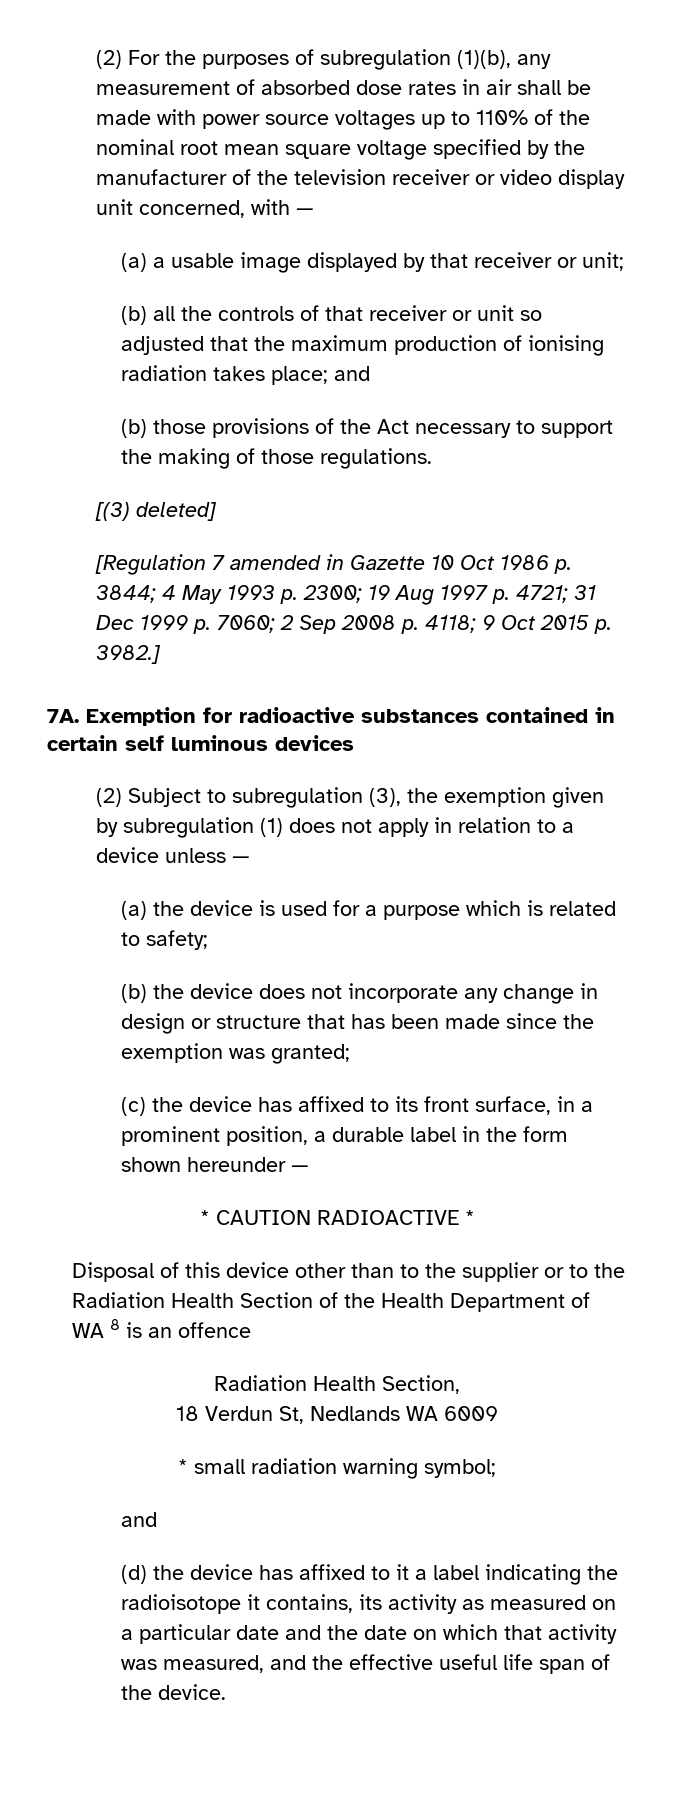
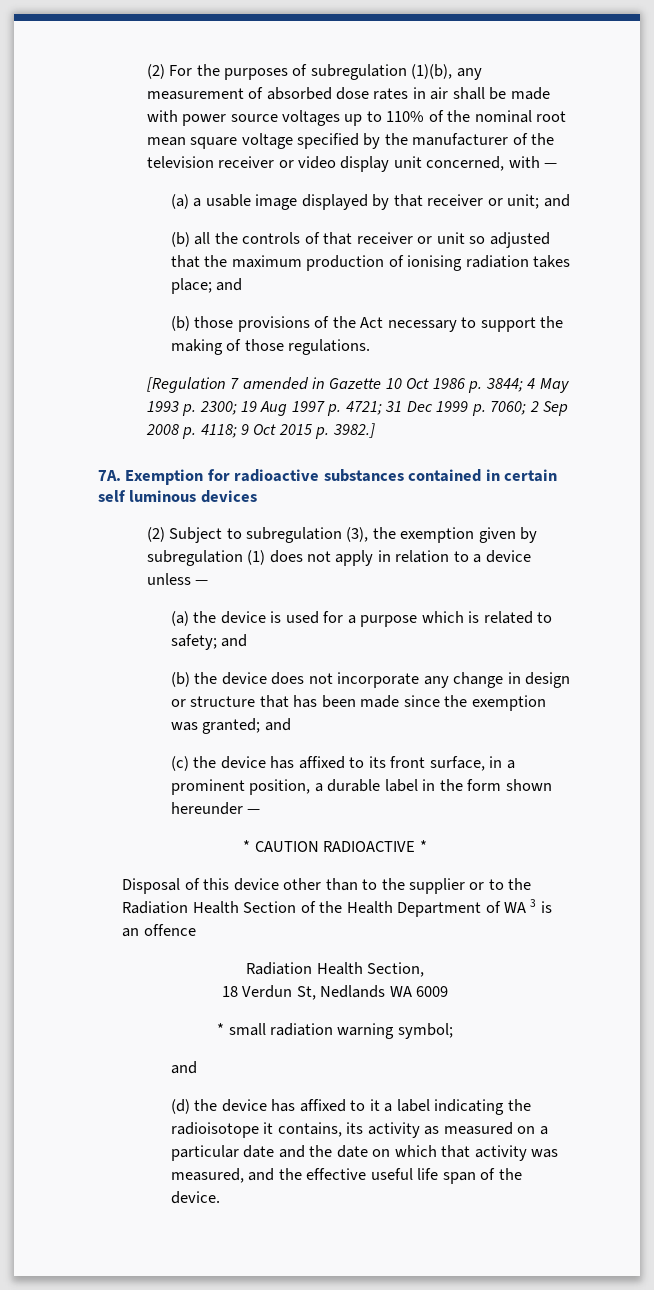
- (a) a usable image displayed by that receiver or unit;
+ (a) a usable image displayed by that receiver or unit; and
- [(3) deleted]
- (a) the device is used for a purpose which is related to safety;
+ (a) the device is used for a purpose which is related to safety; and
- (b) the device does not incorporate any change in design or structure that has been made since the exemption was granted;
+ (b) the device does not incorporate any change in design or structure that has been made since the exemption was granted; and
- Disposal of this device other than to the supplier or to the Radiation Health Section of the Health Department of WA 8 is an offence
+ Disposal of this device other than to the supplier or to the Radiation Health Section of the Health Department of WA 3 is an offence

